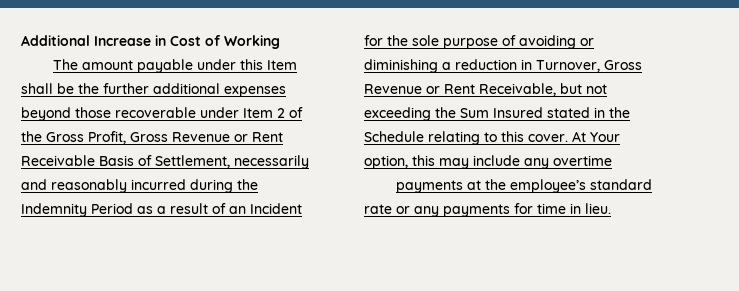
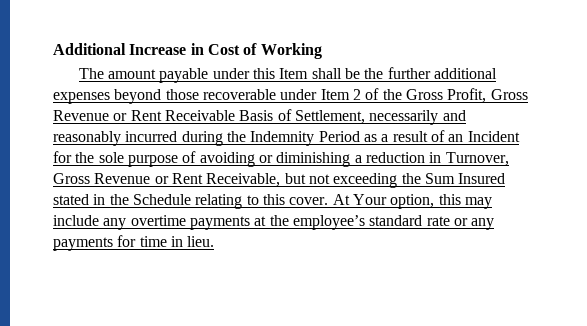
- At Your option, this may include any overtime
- payments at the employee’s standard rate or any payments for time in lieu.
+ At Your option, this may include any overtime payments at the employee’s standard rate or any payments for time in lieu.

